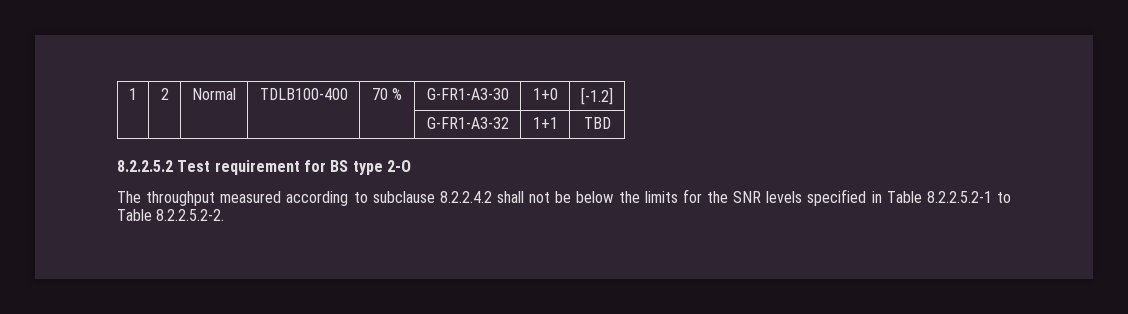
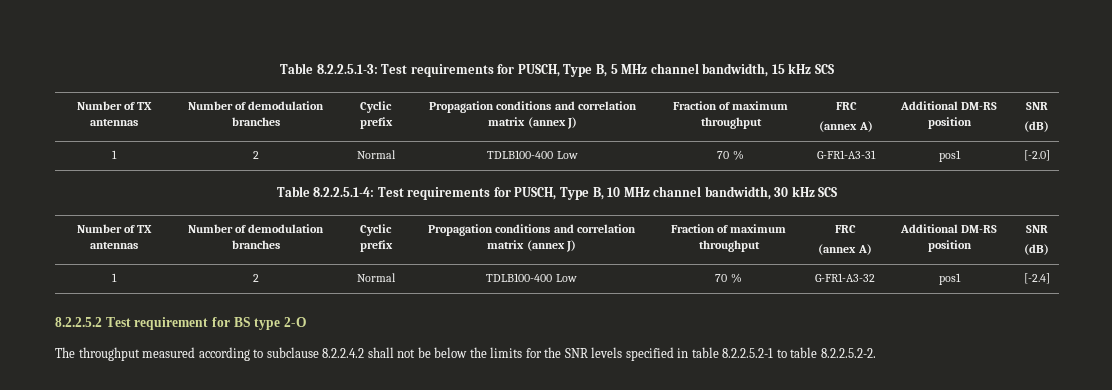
- 1 | 2 | Normal | TDLB100-400 | 70 % | G-FR1-A3-30 | 1+0 | [-1.2]
- | | | | | G-FR1-A3-32 | 1+1 | TBD
+ Table 8.2.2.5.1-3: Test requirements for PUSCH, Type B, 5 MHz channel bandwidth, 15 kHz SCS
+ Number of TX antennas | Number of demodulation branches | Cyclic prefix | Propagation conditions and correlation matrix (annex J) | Fraction of maximum throughput | FRC
+ (annex A) | Additional DM-RS position | SNR
+ (dB)
+ 1 | 2 | Normal | TDLB100-400 Low | 70 % | G-FR1-A3-31 | pos1 | [-2.0]
+ Table 8.2.2.5.1-4: Test requirements for PUSCH, Type B, 10 MHz channel bandwidth, 30 kHz SCS
+ Number of TX antennas | Number of demodulation branches | Cyclic prefix | Propagation conditions and correlation matrix (annex J) | Fraction of maximum throughput | FRC
+ (annex A) | Additional DM-RS position | SNR
+ (dB)
+ 1 | 2 | Normal | TDLB100-400 Low | 70 % | G-FR1-A3-32 | pos1 | [-2.4]
- The throughput measured according to subclause 8.2.2.4.2 shall not be below the limits for the SNR levels specified in Table 8.2.2.5.2-1 to Table 8.2.2.5.2-2.
+ The throughput measured according to subclause 8.2.2.4.2 shall not be below the limits for the SNR levels specified in table 8.2.2.5.2-1 to table 8.2.2.5.2-2.

